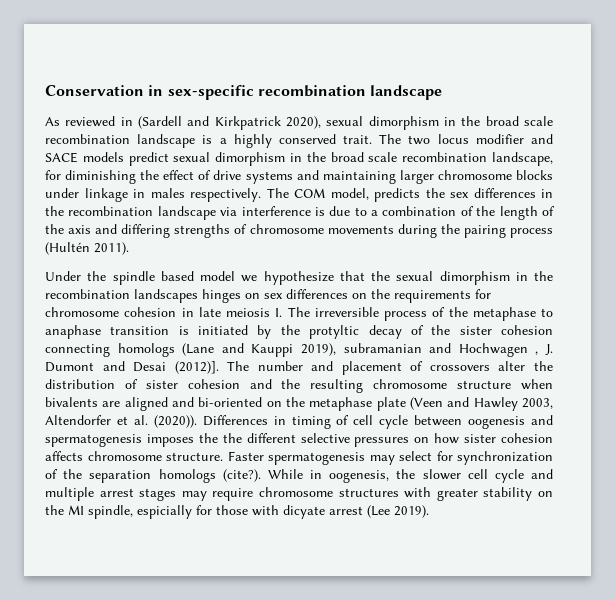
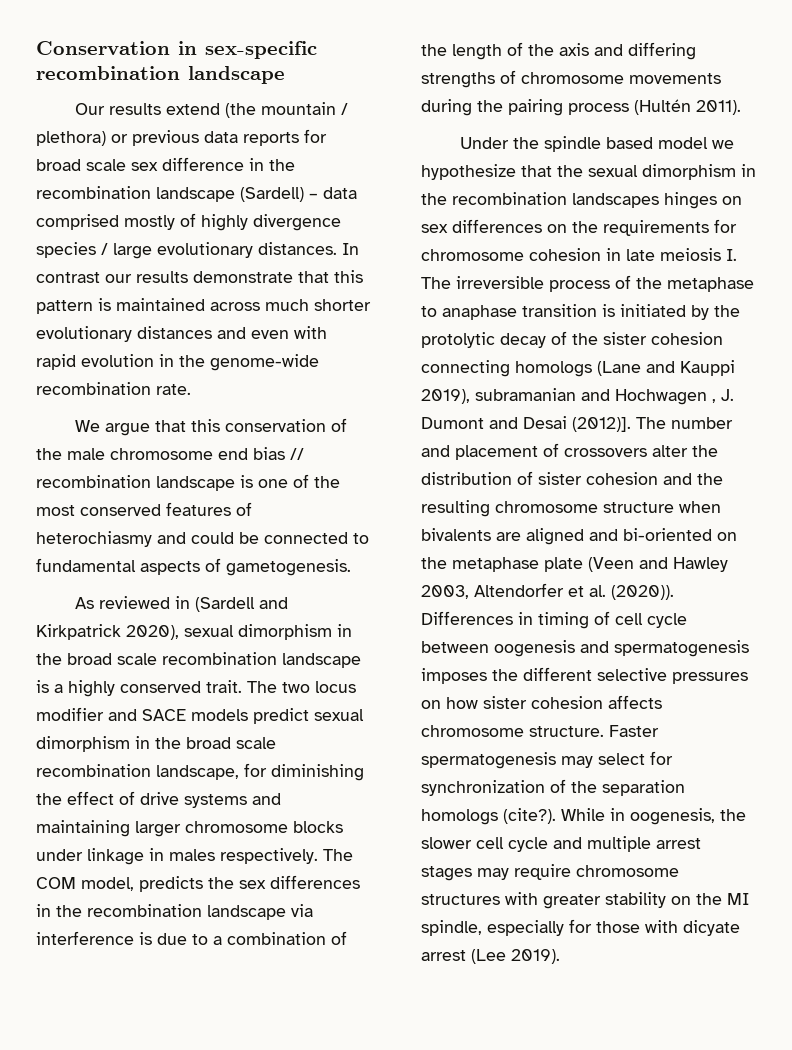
+ Our results extend (the mountain / plethora) or previous data reports for broad scale sex difference in the recombination landscape (Sardell) – data comprised mostly of highly divergence species / large evolutionary distances. In contrast our results demonstrate that this pattern is maintained across much shorter evolutionary distances and even with rapid evolution in the genome-wide recombination rate.
+ We argue that this conservation of the male chromosome end bias // recombination landscape is one of the most conserved features of heterochiasmy and could be connected to fundamental aspects of gametogenesis.
- Under the spindle based model we hypothesize that the sexual dimorphism in the recombination landscapes hinges on sex differences on the requirements for chromosome cohesion in late meiosis I. The irreversible process of the metaphase to anaphase transition is initiated by the protyltic decay of the sister cohesion connecting homologs (Lane and Kauppi 2019), subramanian and Hochwagen , J. Dumont and Desai (2012)].
+ Under the spindle based model we hypothesize that the sexual dimorphism in the recombination landscapes hinges on sex differences on the requirements for chromosome cohesion in late meiosis I. The irreversible process of the metaphase to anaphase transition is initiated by the protolytic decay of the sister cohesion connecting homologs (Lane and Kauppi 2019), subramanian and Hochwagen , J. Dumont and Desai (2012)].
- Differences in timing of cell cycle between oogenesis and spermatogenesis imposes the the different selective pressures on how sister cohesion affects chromosome structure.
+ Differences in timing of cell cycle between oogenesis and spermatogenesis imposes the different selective pressures on how sister cohesion affects chromosome structure.
- While in oogenesis, the slower cell cycle and multiple arrest stages may require chromosome structures with greater stability on the MI spindle, espicially for those with dicyate arrest (Lee 2019).
+ While in oogenesis, the slower cell cycle and multiple arrest stages may require chromosome structures with greater stability on the MI spindle, especially for those with dicyate arrest (Lee 2019).

